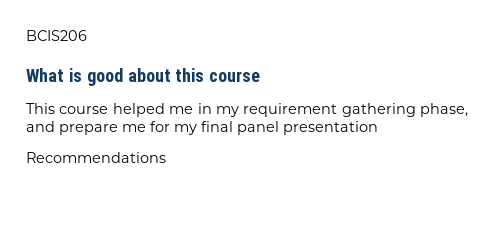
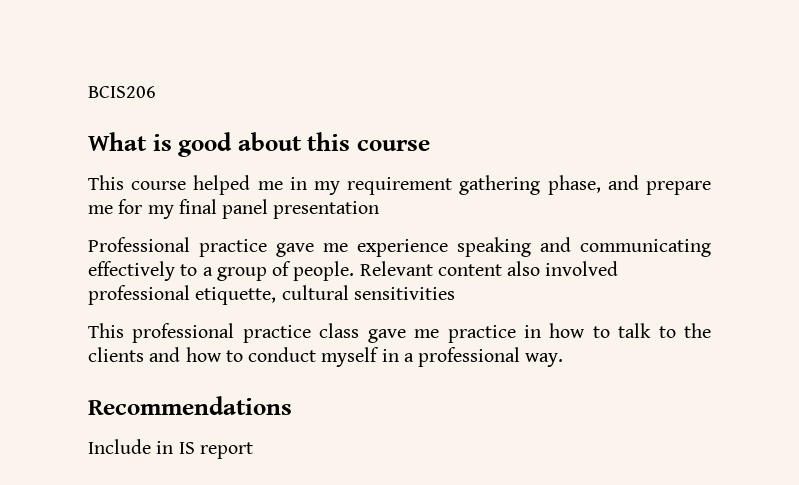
+ Professional practice gave me experience speaking and communicating effectively to a group of people. Relevant content also involved professional etiquette, cultural sensitivities
+ This professional practice class gave me practice in how to talk to the clients and how to conduct myself in a professional way.
  Recommendations
+ Include in IS report

